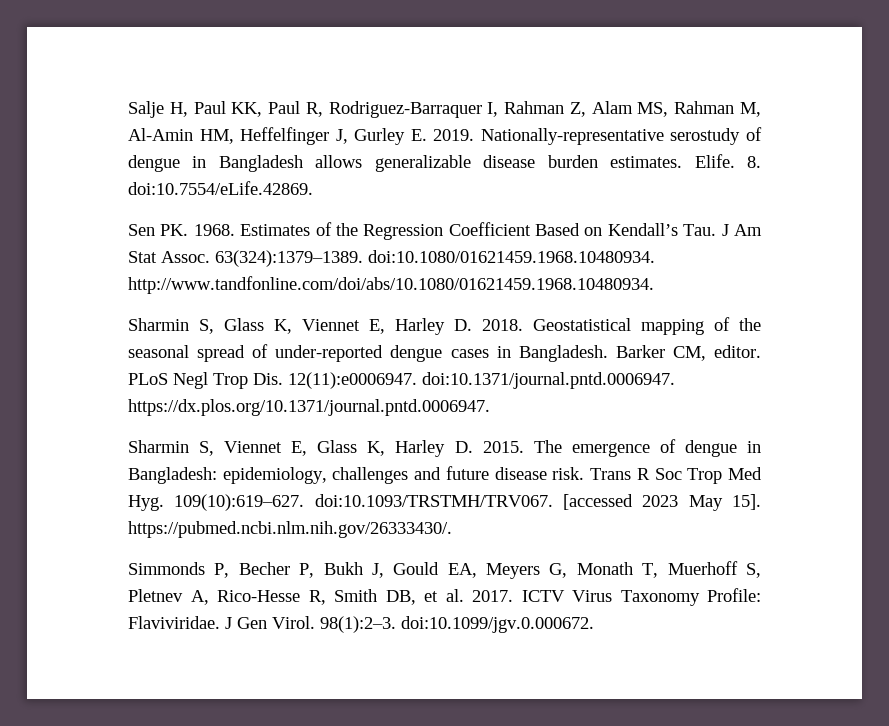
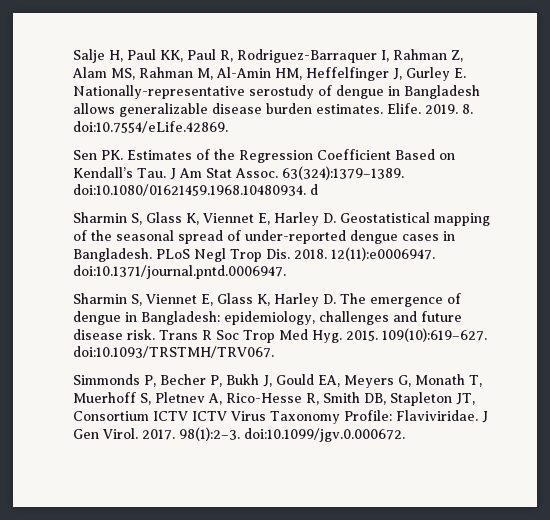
- Salje H, Paul KK, Paul R, Rodriguez-Barraquer I, Rahman Z, Alam MS, Rahman M, Al-Amin HM, Heffelfinger J, Gurley E. 2019. Nationally-representative serostudy of dengue in Bangladesh allows generalizable disease burden estimates.
+ Salje H, Paul KK, Paul R, Rodriguez-Barraquer I, Rahman Z, Alam MS, Rahman M, Al-Amin HM, Heffelfinger J, Gurley E. Nationally-representative serostudy of dengue in Bangladesh allows generalizable disease burden estimates.
+ 2019.
- Sen PK. 1968. Estimates of the Regression Coefficient Based on Kendall’s Tau. J Am Stat Assoc.
+ Sen PK. Estimates of the Regression Coefficient Based on Kendall’s Tau. J Am Stat Assoc.
- 63(324):1379–1389. doi:10.1080/01621459.1968.10480934. http://www.tandfonline.com/doi/abs/10.1080/01621459.1968.10480934.
+ 63(324):1379–1389. doi:10.1080/01621459.1968.10480934. d
- Sharmin S, Glass K, Viennet E, Harley D. 2018. Geostatistical mapping of the seasonal spread of under-reported dengue cases in Bangladesh.
+ Sharmin S, Glass K, Viennet E, Harley D. Geostatistical mapping of the seasonal spread of under-reported dengue cases in Bangladesh.
- Barker CM, editor.
- PLoS Negl Trop Dis. 12(11):e0006947. doi:10.1371/journal.pntd.0006947. https://dx.plos.org/10.1371/journal.pntd.0006947.
+ PLoS Negl Trop Dis. 2018. 12(11):e0006947. doi:10.1371/journal.pntd.0006947.
- Sharmin S, Viennet E, Glass K, Harley D. 2015. The emergence of dengue in Bangladesh: epidemiology, challenges and future disease risk.
+ Sharmin S, Viennet E, Glass K, Harley D. The emergence of dengue in Bangladesh: epidemiology, challenges and future disease risk.
- Trans R Soc Trop Med Hyg. 109(10):619–627. doi:10.1093/TRSTMH/TRV067. [accessed 2023 May 15]. https://pubmed.ncbi.nlm.nih.gov/26333430/.
+ Trans R Soc Trop Med Hyg. 2015. 109(10):619–627. doi:10.1093/TRSTMH/TRV067.
- Simmonds P, Becher P, Bukh J, Gould EA, Meyers G, Monath T, Muerhoff S, Pletnev A, Rico-Hesse R, Smith DB, et al. 2017. ICTV Virus Taxonomy Profile: Flaviviridae.
+ Simmonds P, Becher P, Bukh J, Gould EA, Meyers G, Monath T, Muerhoff S, Pletnev A, Rico-Hesse R, Smith DB, Stapleton JT, Consortium ICTV ICTV Virus Taxonomy Profile: Flaviviridae.
+ 2017.

